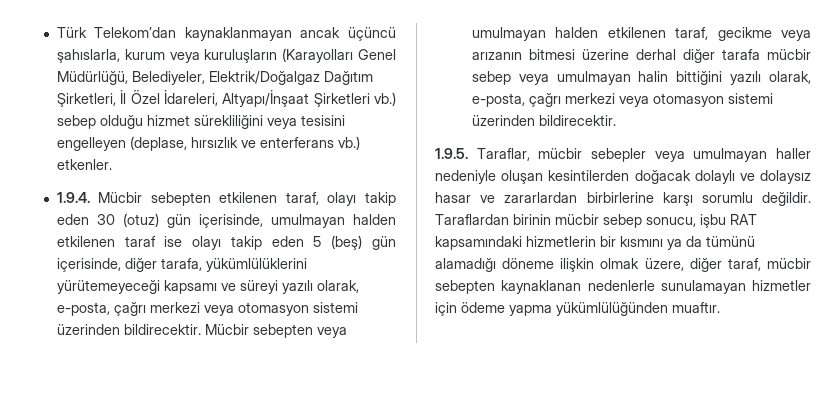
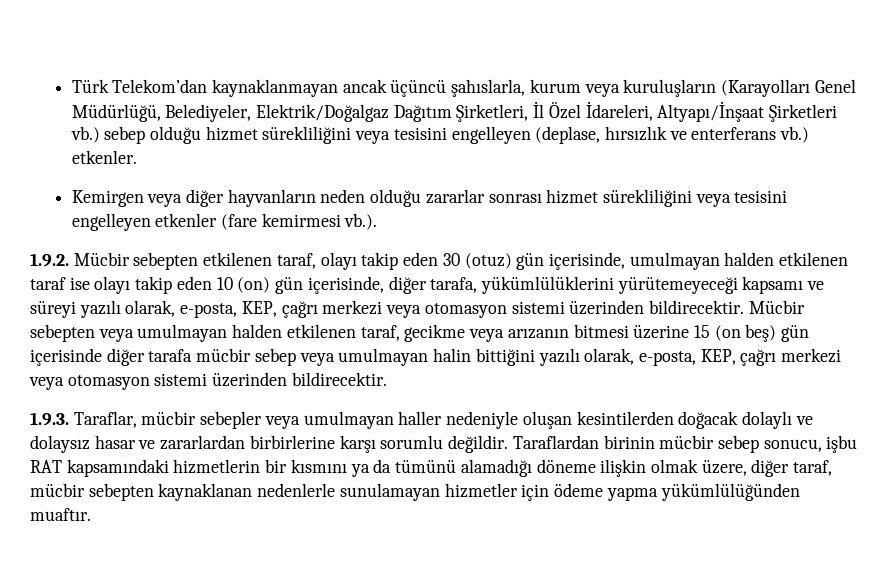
- 1.9.4. Mücbir sebepten etkilenen taraf, olayı takip eden 30 (otuz) gün içerisinde, umulmayan halden etkilenen taraf ise olayı takip eden 5 (beş) gün içerisinde, diğer tarafa, yükümlülüklerini yürütemeyeceği kapsamı ve süreyi yazılı olarak, e-posta, çağrı merkezi veya otomasyon sistemi üzerinden bildirecektir.
+ Kemirgen veya diğer hayvanların neden olduğu zararlar sonrası hizmet sürekliliğini veya tesisini engelleyen etkenler (fare kemirmesi vb.).
+ 1.9.2. Mücbir sebepten etkilenen taraf, olayı takip eden 30 (otuz) gün içerisinde, umulmayan halden etkilenen taraf ise olayı takip eden 10 (on) gün içerisinde, diğer tarafa, yükümlülüklerini yürütemeyeceği kapsamı ve süreyi yazılı olarak, e-posta, KEP, çağrı merkezi veya otomasyon sistemi üzerinden bildirecektir.
- Mücbir sebepten veya umulmayan halden etkilenen taraf, gecikme veya arızanın bitmesi üzerine derhal diğer tarafa mücbir sebep veya umulmayan halin bittiğini yazılı olarak, e-posta, çağrı merkezi veya otomasyon sistemi üzerinden bildirecektir.
+ Mücbir sebepten veya umulmayan halden etkilenen taraf, gecikme veya arızanın bitmesi üzerine 15 (on beş) gün içerisinde diğer tarafa mücbir sebep veya umulmayan halin bittiğini yazılı olarak, e-posta, KEP, çağrı merkezi veya otomasyon sistemi üzerinden bildirecektir.
- 1.9.5. Taraflar, mücbir sebepler veya umulmayan haller nedeniyle oluşan kesintilerden doğacak dolaylı ve dolaysız hasar ve zararlardan birbirlerine karşı sorumlu değildir.
+ 1.9.3. Taraflar, mücbir sebepler veya umulmayan haller nedeniyle oluşan kesintilerden doğacak dolaylı ve dolaysız hasar ve zararlardan birbirlerine karşı sorumlu değildir.

